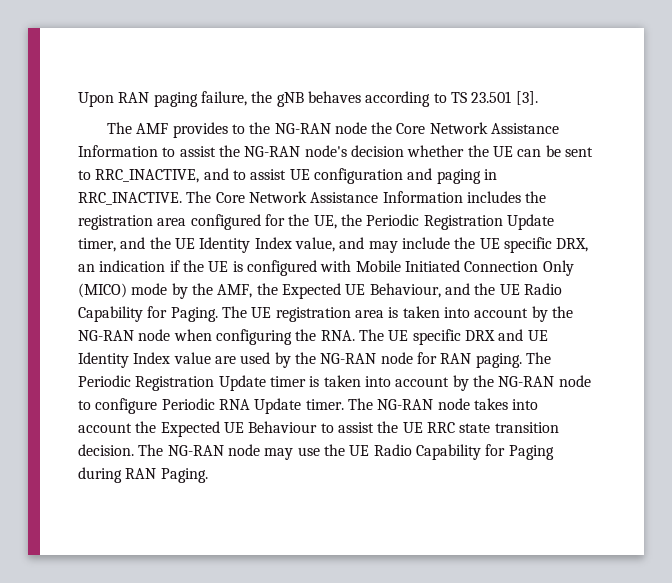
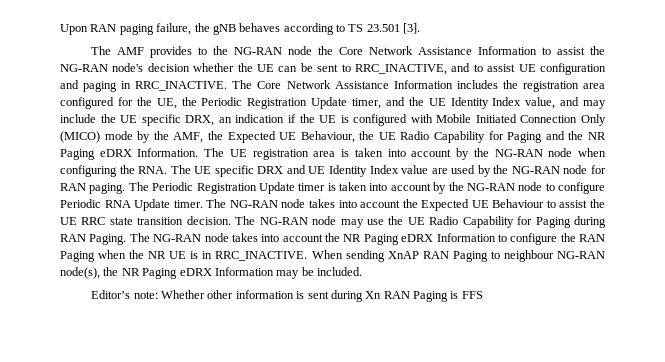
- The Core Network Assistance Information includes the registration area configured for the UE, the Periodic Registration Update timer, and the UE Identity Index value, and may include the UE specific DRX, an indication if the UE is configured with Mobile Initiated Connection Only (MICO) mode by the AMF, the Expected UE Behaviour, and the UE Radio Capability for Paging.
+ The Core Network Assistance Information includes the registration area configured for the UE, the Periodic Registration Update timer, and the UE Identity Index value, and may include the UE specific DRX, an indication if the UE is configured with Mobile Initiated Connection Only (MICO) mode by the AMF, the Expected UE Behaviour, the UE Radio Capability for Paging and the NR Paging eDRX Information.
+ The NG-RAN node takes into account the NR Paging eDRX Information to configure the RAN Paging when the NR UE is in RRC_INACTIVE. When sending XnAP RAN Paging to neighbour NG-RAN node(s), the NR Paging eDRX Information may be included.
+ Editor’s note: Whether other information is sent during Xn RAN Paging is FFS

